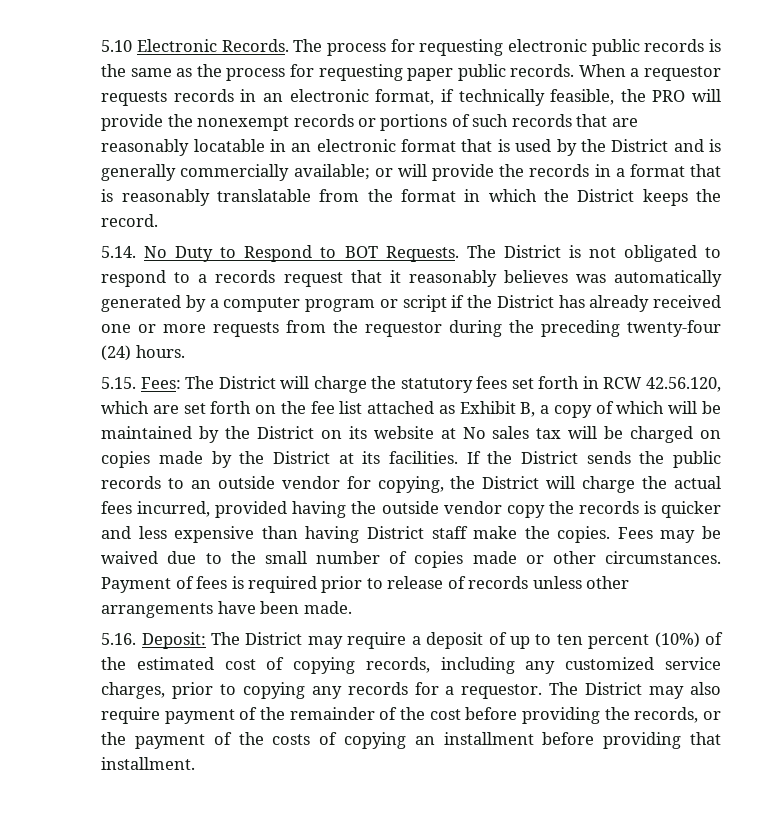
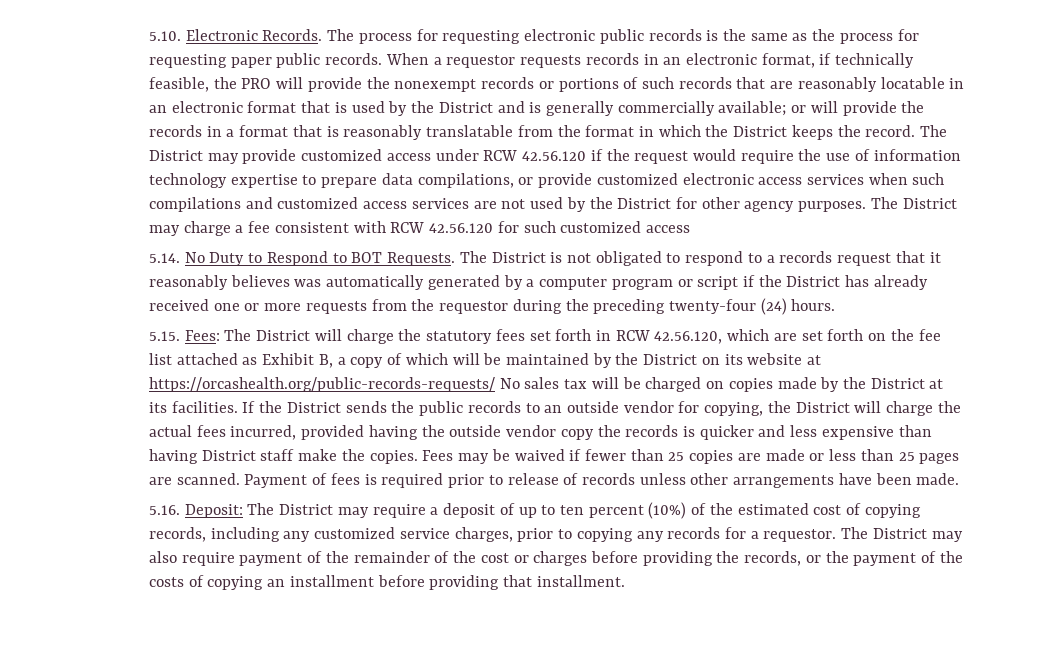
- 5.10 Electronic Records.
+ 5.10. Electronic Records.
+ The District may provide customized access under RCW 42.56.120 if the request would require the use of information technology expertise to prepare data compilations, or provide customized electronic access services when such compilations and customized access services are not used by the District for other agency purposes. The District may charge a fee consistent with RCW 42.56.120 for such customized access
- 5.15. Fees: The District will charge the statutory fees set forth in RCW 42.56.120, which are set forth on the fee list attached as Exhibit B, a copy of which will be maintained by the District on its website at No sales tax will be charged on copies made by the District at its facilities.
+ 5.15. Fees: The District will charge the statutory fees set forth in RCW 42.56.120, which are set forth on the fee list attached as Exhibit B, a copy of which will be maintained by the District on its website at https://orcashealth.org/public-records-requests/ No sales tax will be charged on copies made by the District at its facilities.
- Fees may be waived due to the small number of copies made or other circumstances.
+ Fees may be waived if fewer than 25 copies are made or less than 25 pages are scanned.
- The District may also require payment of the remainder of the cost before providing the records, or the payment of the costs of copying an installment before providing that installment.
+ The District may also require payment of the remainder of the cost or charges before providing the records, or the payment of the costs of copying an installment before providing that installment.

